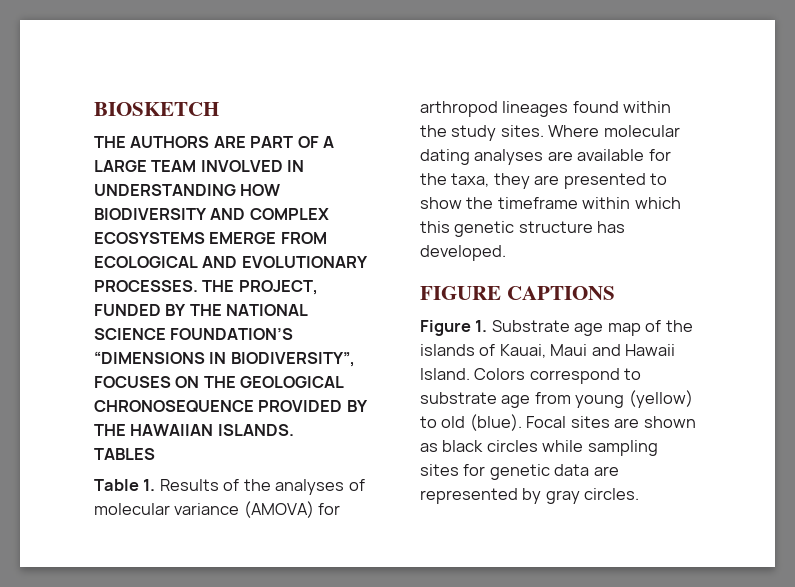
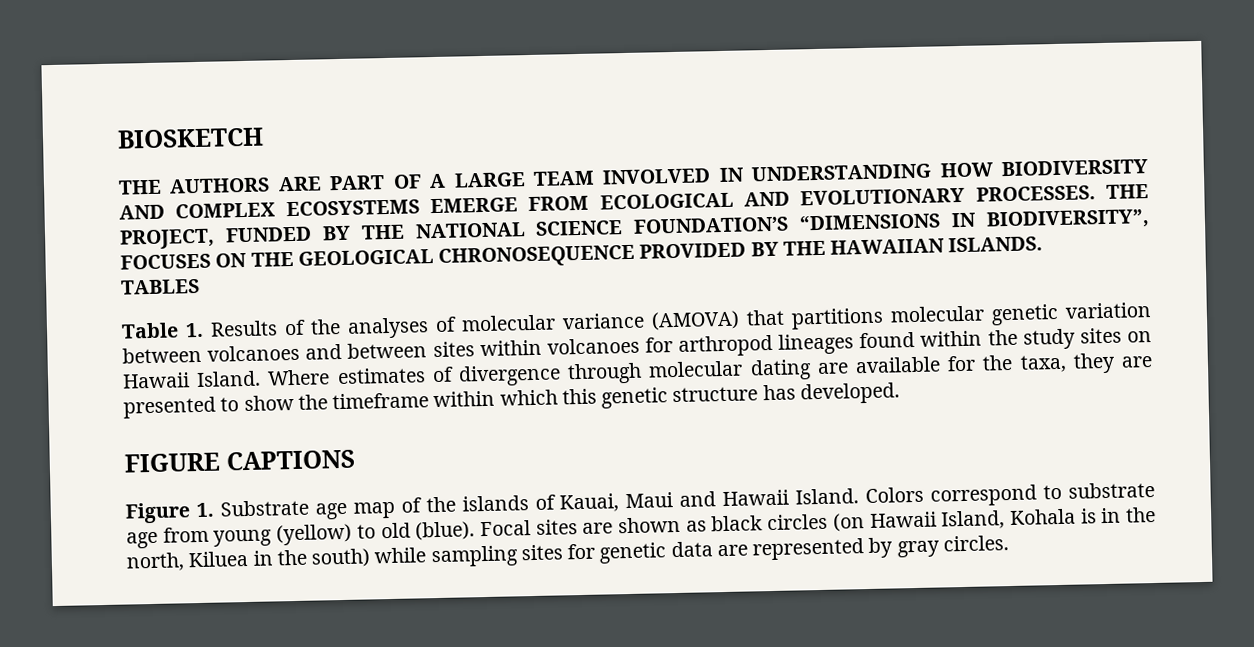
- Table 1. Results of the analyses of molecular variance (AMOVA) for arthropod lineages found within the study sites. Where molecular dating analyses are available for the taxa, they are presented to show the timeframe within which this genetic structure has developed.
+ Table 1. Results of the analyses of molecular variance (AMOVA) that partitions molecular genetic variation between volcanoes and between sites within volcanoes for arthropod lineages found within the study sites on Hawaii Island. Where estimates of divergence through molecular dating are available for the taxa, they are presented to show the timeframe within which this genetic structure has developed.
- Focal sites are shown as black circles while sampling sites for genetic data are represented by gray circles.
+ Focal sites are shown as black circles (on Hawaii Island, Kohala is in the north, Kiluea in the south) while sampling sites for genetic data are represented by gray circles.

